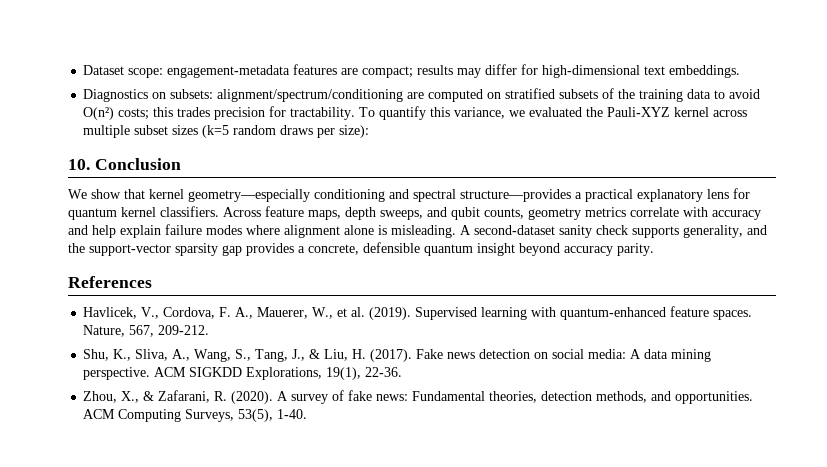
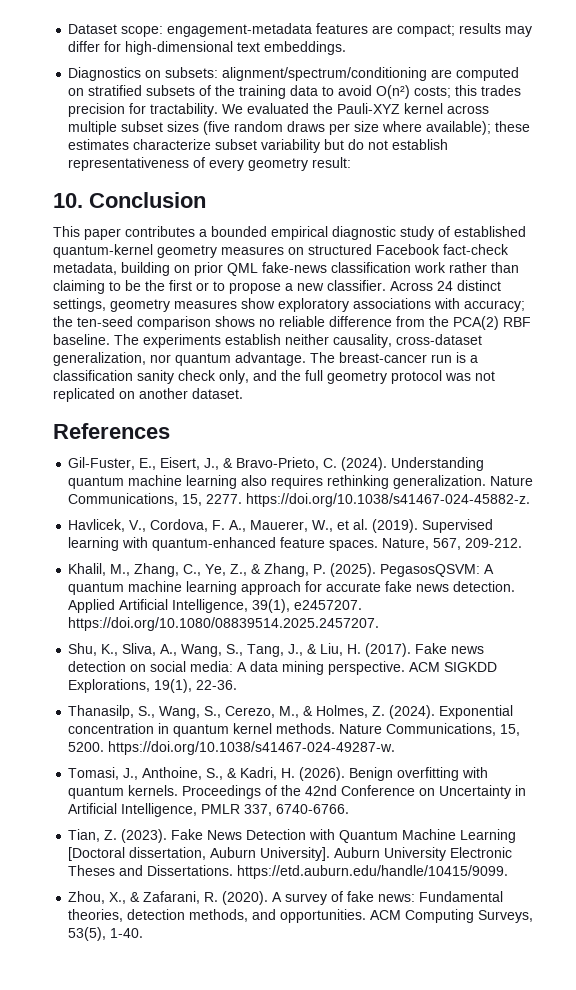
- To quantify this variance, we evaluated the Pauli-XYZ kernel across multiple subset sizes (k=5 random draws per size):
+ We evaluated the Pauli-XYZ kernel across multiple subset sizes (five random draws per size where available); these estimates characterize subset variability but do not establish representativeness of every geometry result:
  10. Conclusion
- We show that kernel geometry—especially conditioning and spectral structure—provides a practical explanatory lens for quantum kernel classifiers. Across feature maps, depth sweeps, and qubit counts, geometry metrics correlate with accuracy and help explain failure modes where alignment alone is misleading. A second-dataset sanity check supports generality, and the support-vector sparsity gap provides a concrete, defensible quantum insight beyond accuracy parity.
+ This paper contributes a bounded empirical diagnostic study of established quantum-kernel geometry measures on structured Facebook fact-check metadata, building on prior QML fake-news classification work rather than claiming to be the first or to propose a new classifier. Across 24 distinct settings, geometry measures show exploratory associations with accuracy; the ten-seed comparison shows no reliable difference from the PCA(2) RBF baseline. The experiments establish neither causality, cross-dataset generalization, nor quantum advantage. The breast-cancer run is a classification sanity check only, and the full geometry protocol was not replicated on another dataset.
  References
+ Gil-Fuster, E., Eisert, J., & Bravo-Prieto, C. (2024). Understanding quantum machine learning also requires rethinking generalization. Nature Communications, 15, 2277. https://doi.org/10.1038/s41467-024-45882-z.
+ Khalil, M., Zhang, C., Ye, Z., & Zhang, P. (2025). PegasosQSVM: A quantum machine learning approach for accurate fake news detection. Applied Artificial Intelligence, 39(1), e2457207. https://doi.org/10.1080/08839514.2025.2457207.
+ Thanasilp, S., Wang, S., Cerezo, M., & Holmes, Z. (2024). Exponential concentration in quantum kernel methods. Nature Communications, 15, 5200. https://doi.org/10.1038/s41467-024-49287-w.
+ Tomasi, J., Anthoine, S., & Kadri, H. (2026). Benign overfitting with quantum kernels. Proceedings of the 42nd Conference on Uncertainty in Artificial Intelligence, PMLR 337, 6740-6766.
+ Tian, Z. (2023). Fake News Detection with Quantum Machine Learning [Doctoral dissertation, Auburn University]. Auburn University Electronic Theses and Dissertations. https://etd.auburn.edu/handle/10415/9099.

